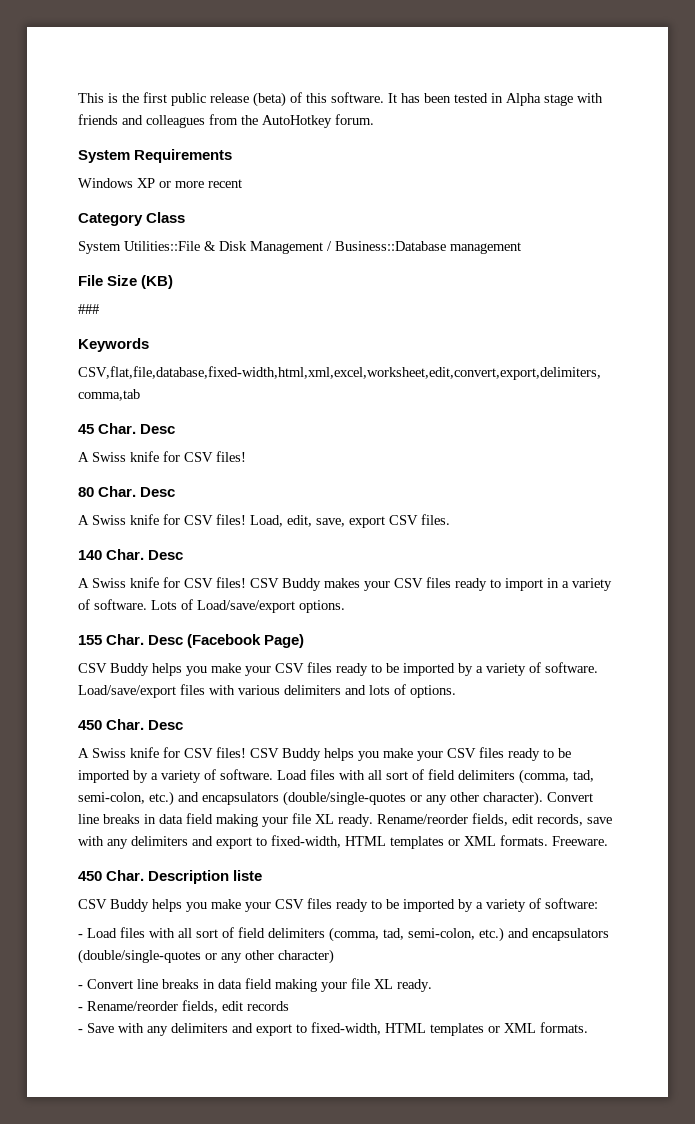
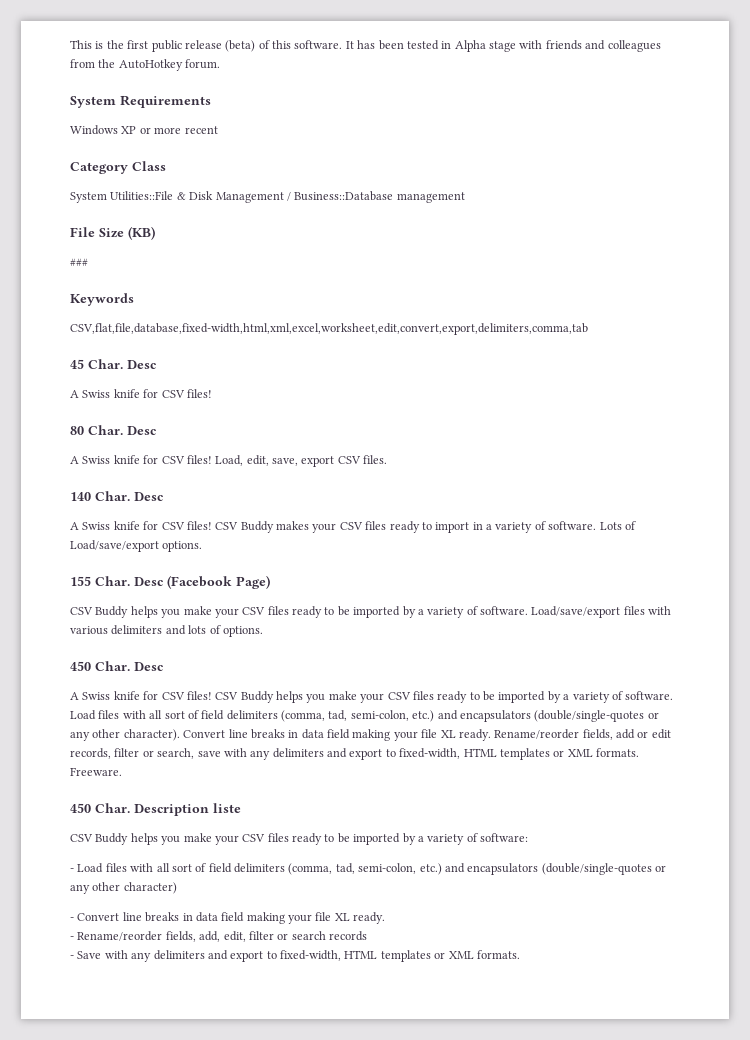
- Rename/reorder fields, edit records, save with any delimiters and export to fixed-width, HTML templates or XML formats.
+ Rename/reorder fields, add or edit records, filter or search, save with any delimiters and export to fixed-width, HTML templates or XML formats.
- - Rename/reorder fields, edit records
+ - Rename/reorder fields, add, edit, filter or search records

